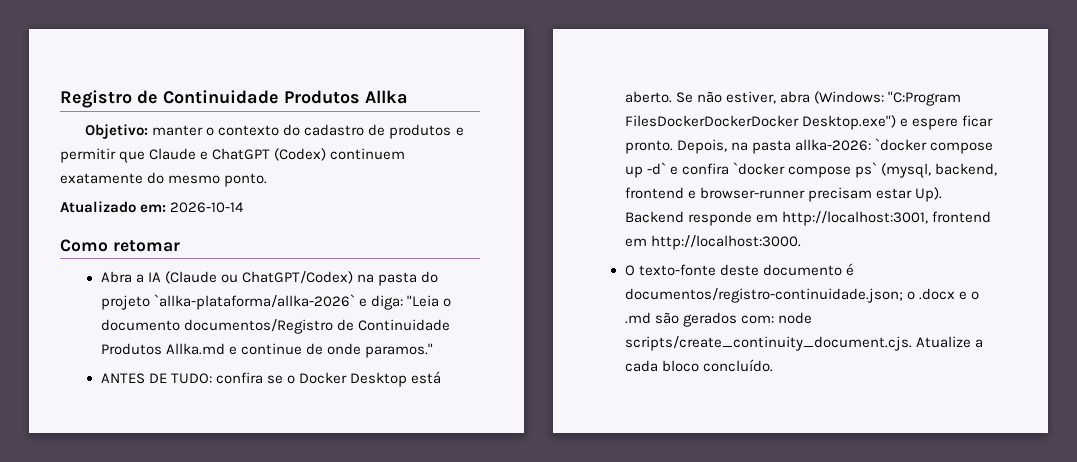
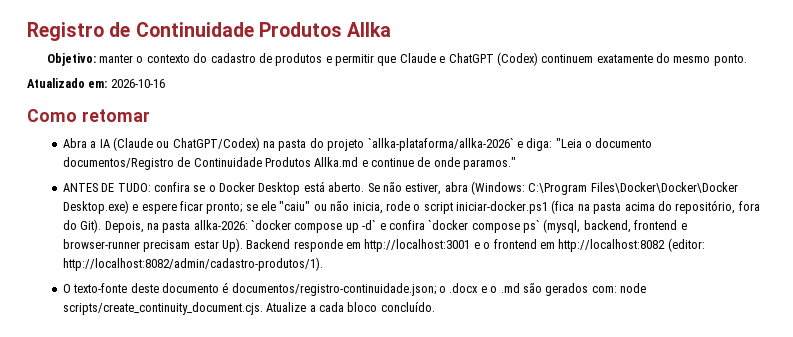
- Atualizado em: 2026-10-14
+ Atualizado em: 2026-10-16
- Se não estiver, abra (Windows: "C:Program FilesDockerDockerDocker Desktop.exe") e espere ficar pronto.
+ Se não estiver, abra (Windows: C:\Program Files\Docker\Docker\Docker Desktop.exe) e espere ficar pronto; se ele "caiu" ou não inicia, rode o script iniciar-docker.ps1 (fica na pasta acima do repositório, fora do Git).
- Depois, na pasta allka-2026: `docker compose up -d` e confira `docker compose ps` (mysql, backend, frontend e browser-runner precisam estar Up). Backend responde em http://localhost:3001, frontend em http://localhost:3000.
+ Depois, na pasta allka-2026: `docker compose up -d` e confira `docker compose ps` (mysql, backend, frontend e browser-runner precisam estar Up). Backend responde em http://localhost:3001 e o frontend em http://localhost:8082 (editor: http://localhost:8082/admin/cadastro-produtos/1).

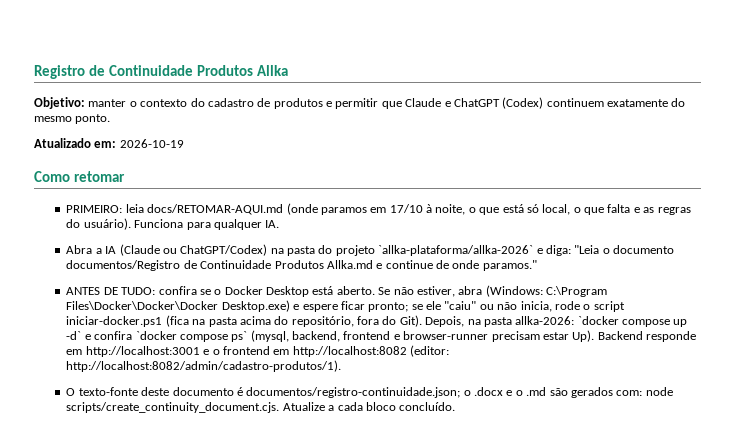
- Atualizado em: 2026-10-16
+ Atualizado em: 2026-10-19
+ PRIMEIRO: leia docs/RETOMAR-AQUI.md (onde paramos em 17/10 à noite, o que está só local, o que falta e as regras do usuário). Funciona para qualquer IA.

